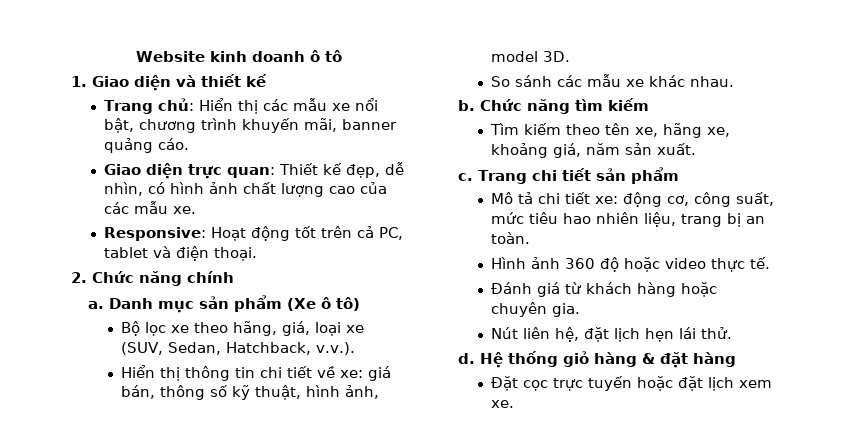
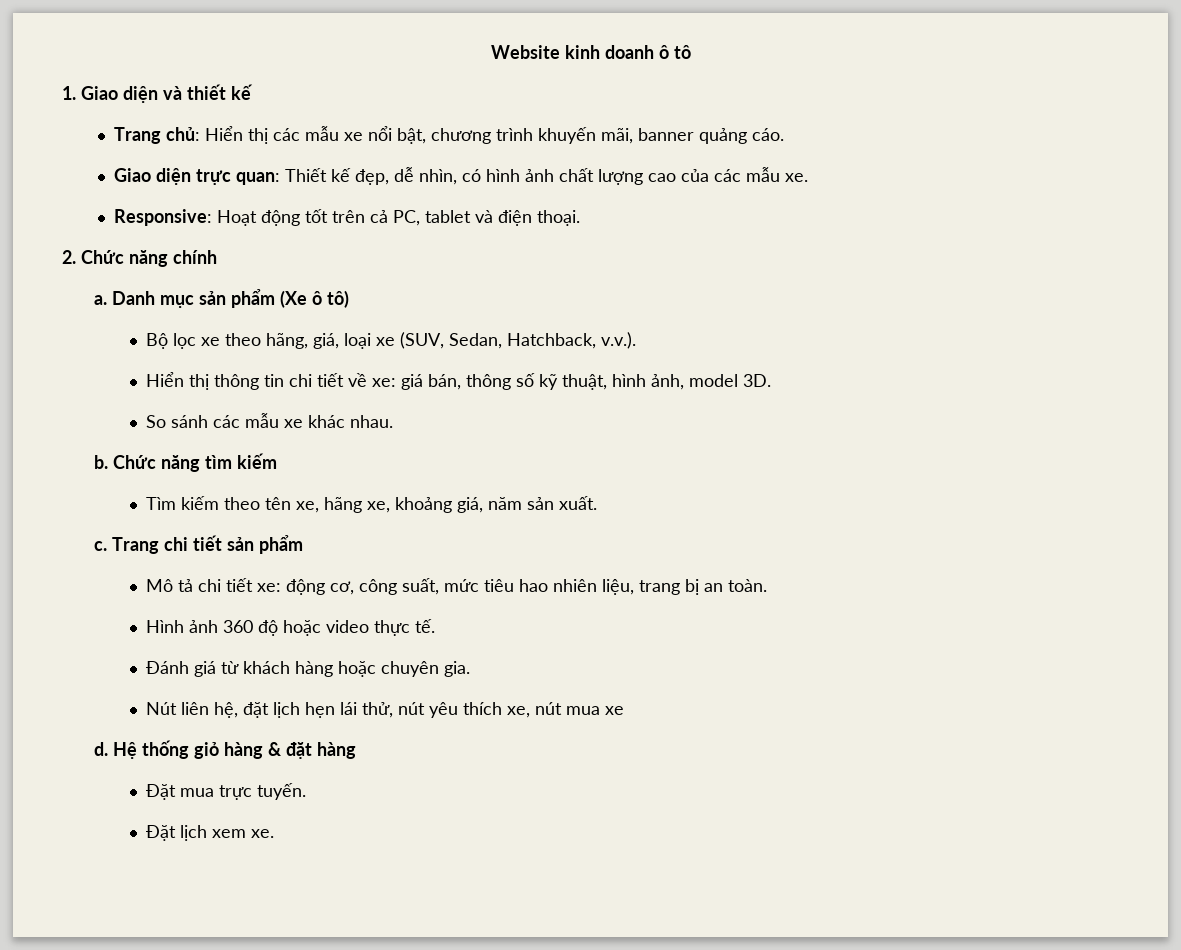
- Nút liên hệ, đặt lịch hẹn lái thử.
+ Nút liên hệ, đặt lịch hẹn lái thử, nút yêu thích xe, nút mua xe
- Đặt cọc trực tuyến hoặc đặt lịch xem xe.
+ Đặt mua trực tuyến.
+ Đặt lịch xem xe.

